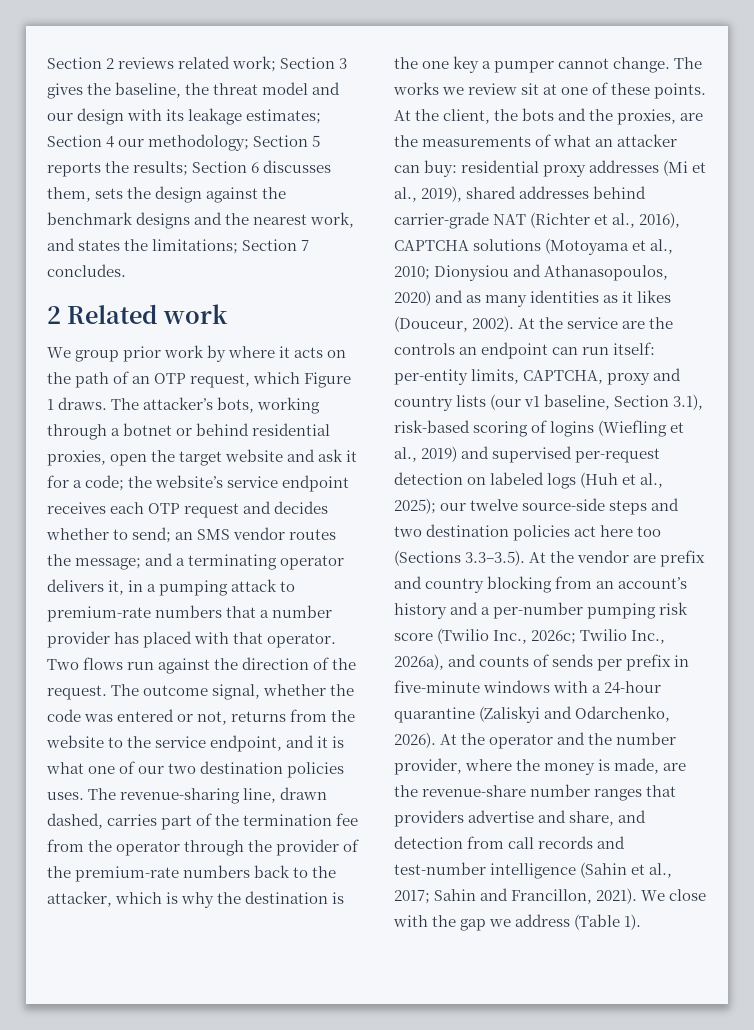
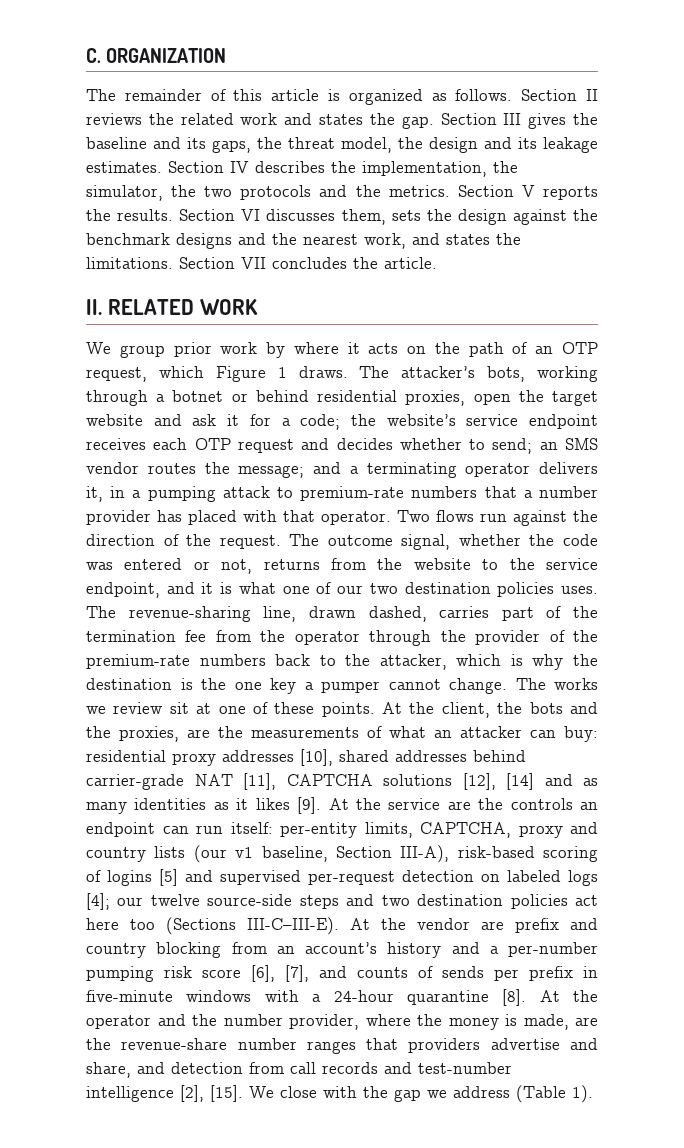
- Section 2 reviews related work; Section 3 gives the baseline, the threat model and our design with its leakage estimates; Section 4 our methodology; Section 5 reports the results; Section 6 discusses them, sets the design against the benchmark designs and the nearest work, and states the limitations; Section 7 concludes.
- 2 Related work
+ C. ORGANIZATION
+ The remainder of this article is organized as follows. Section II reviews the related work and states the gap. Section III gives the baseline and its gaps, the threat model, the design and its leakage estimates. Section IV describes the implementation, the simulator, the two protocols and the metrics. Section V reports the results. Section VI discusses them, sets the design against the benchmark designs and the nearest work, and states the limitations. Section VII concludes the article.
+ II. RELATED WORK
- At the client, the bots and the proxies, are the measurements of what an attacker can buy: residential proxy addresses (Mi et al., 2019), shared addresses behind carrier-grade NAT (Richter et al., 2016), CAPTCHA solutions (Motoyama et al., 2010; Dionysiou and Athanasopoulos, 2020) and as many identities as it likes (Douceur, 2002).
+ At the client, the bots and the proxies, are the measurements of what an attacker can buy: residential proxy addresses [10], shared addresses behind carrier-grade NAT [11], CAPTCHA solutions [12], [14] and as many identities as it likes [9].
- per-entity limits, CAPTCHA, proxy and country lists (our v1 baseline, Section 3.1), risk-based scoring of logins (Wiefling et al., 2019) and supervised per-request detection on labeled logs (Huh et al., 2025);
+ per-entity limits, CAPTCHA, proxy and country lists (our v1 baseline, Section III-A), risk-based scoring of logins [5] and supervised per-request detection on labeled logs [4];
- our twelve source-side steps and two destination policies act here too (Sections 3.3–3.5). At the vendor are prefix and country blocking from an account’s history and a per-number pumping risk score (Twilio Inc., 2026c; Twilio Inc., 2026a), and counts of sends per prefix in five-minute windows with a 24-hour quarantine (Zaliskyi and Odarchenko, 2026).
+ our twelve source-side steps and two destination policies act here too (Sections III-C–III-E). At the vendor are prefix and country blocking from an account’s history and a per-number pumping risk score [6], [7], and counts of sends per prefix in five-minute windows with a 24-hour quarantine [8].
- At the operator and the number provider, where the money is made, are the revenue-share number ranges that providers advertise and share, and detection from call records and test-number intelligence (Sahin et al., 2017; Sahin and Francillon, 2021).
+ At the operator and the number provider, where the money is made, are the revenue-share number ranges that providers advertise and share, and detection from call records and test-number intelligence [2], [15].

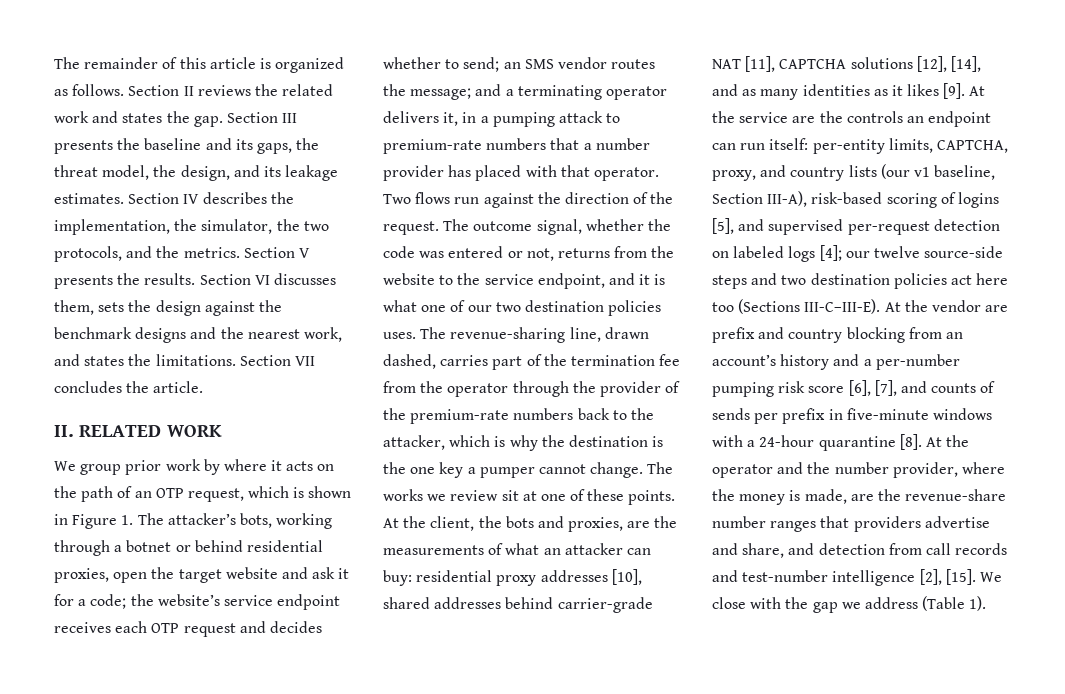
- C. ORGANIZATION
- Section III gives the baseline and its gaps, the threat model, the design and its leakage estimates.
+ Section III presents the baseline and its gaps, the threat model, the design, and its leakage estimates.
- Section IV describes the implementation, the simulator, the two protocols and the metrics.
+ Section IV describes the implementation, the simulator, the two protocols, and the metrics.
- Section V reports the results.
+ Section V presents the results.
- We group prior work by where it acts on the path of an OTP request, which Figure 1 draws. The attacker’s bots, working through a botnet or behind residential proxies, open the target website and ask it for a code;
+ We group prior work by where it acts on the path of an OTP request, which is shown in Figure 1. The attacker’s bots, working through a botnet or behind residential proxies, open the target website and ask it for a code;
- At the client, the bots and the proxies, are the measurements of what an attacker can buy: residential proxy addresses [10], shared addresses behind carrier-grade NAT [11], CAPTCHA solutions [12], [14] and as many identities as it likes [9].
+ At the client, the bots and proxies, are the measurements of what an attacker can buy: residential proxy addresses [10], shared addresses behind carrier-grade NAT [11], CAPTCHA solutions [12], [14], and as many identities as it likes [9].
- At the service are the controls an endpoint can run itself: per-entity limits, CAPTCHA, proxy and country lists (our v1 baseline, Section III-A), risk-based scoring of logins [5] and supervised per-request detection on labeled logs [4]; our twelve source-side steps and two destination policies act here too (Sections III-C–III-E).
+ At the service are the controls an endpoint can run itself: per-entity limits, CAPTCHA, proxy, and country lists (our v1 baseline, Section III-A), risk-based scoring of logins [5], and supervised per-request detection on labeled logs [4]; our twelve source-side steps and two destination policies act here too (Sections III-C–III-E).

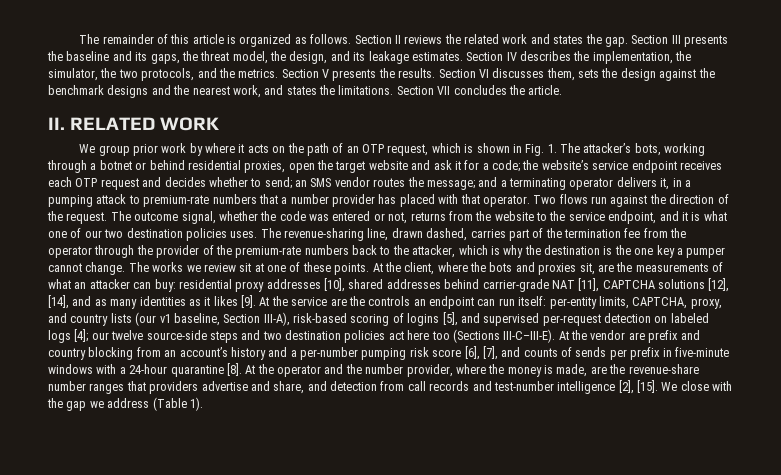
- We group prior work by where it acts on the path of an OTP request, which is shown in Figure 1. The attacker’s bots, working through a botnet or behind residential proxies, open the target website and ask it for a code;
+ We group prior work by where it acts on the path of an OTP request, which is shown in Fig. 1. The attacker’s bots, working through a botnet or behind residential proxies, open the target website and ask it for a code;
- At the client, the bots and proxies, are the measurements of what an attacker can buy: residential proxy addresses [10], shared addresses behind carrier-grade NAT [11], CAPTCHA solutions [12], [14], and as many identities as it likes [9].
+ At the client, where the bots and proxies sit, are the measurements of what an attacker can buy: residential proxy addresses [10], shared addresses behind carrier-grade NAT [11], CAPTCHA solutions [12], [14], and as many identities as it likes [9].

